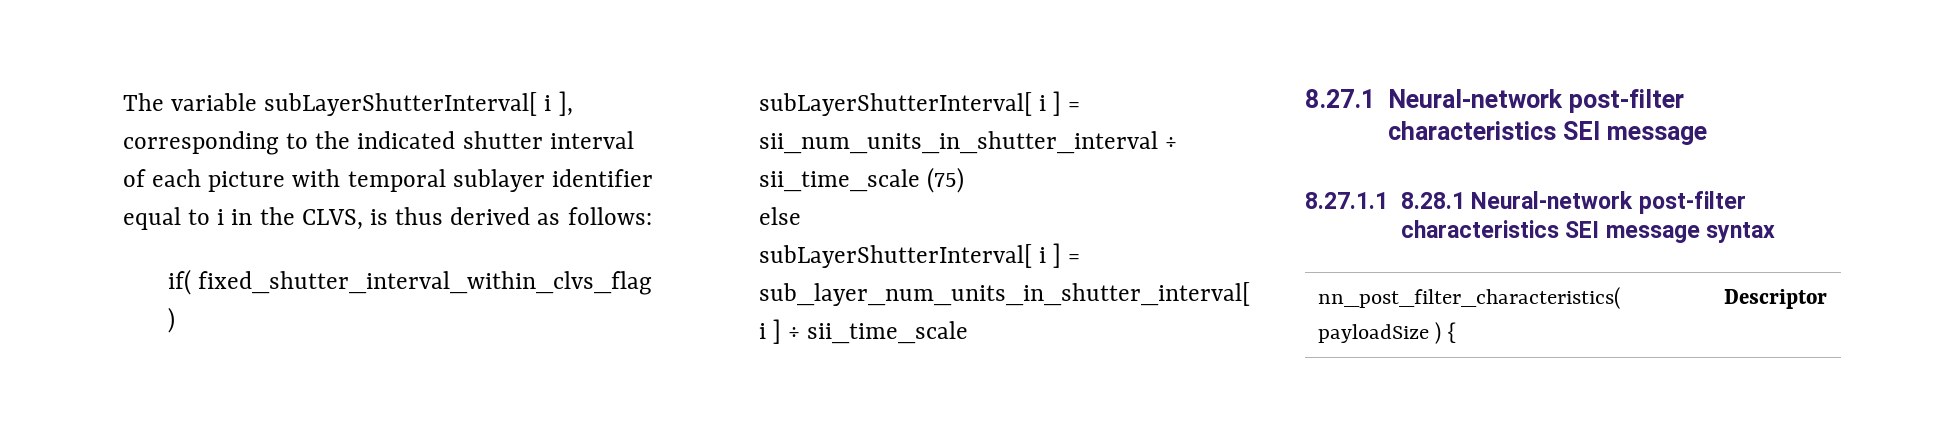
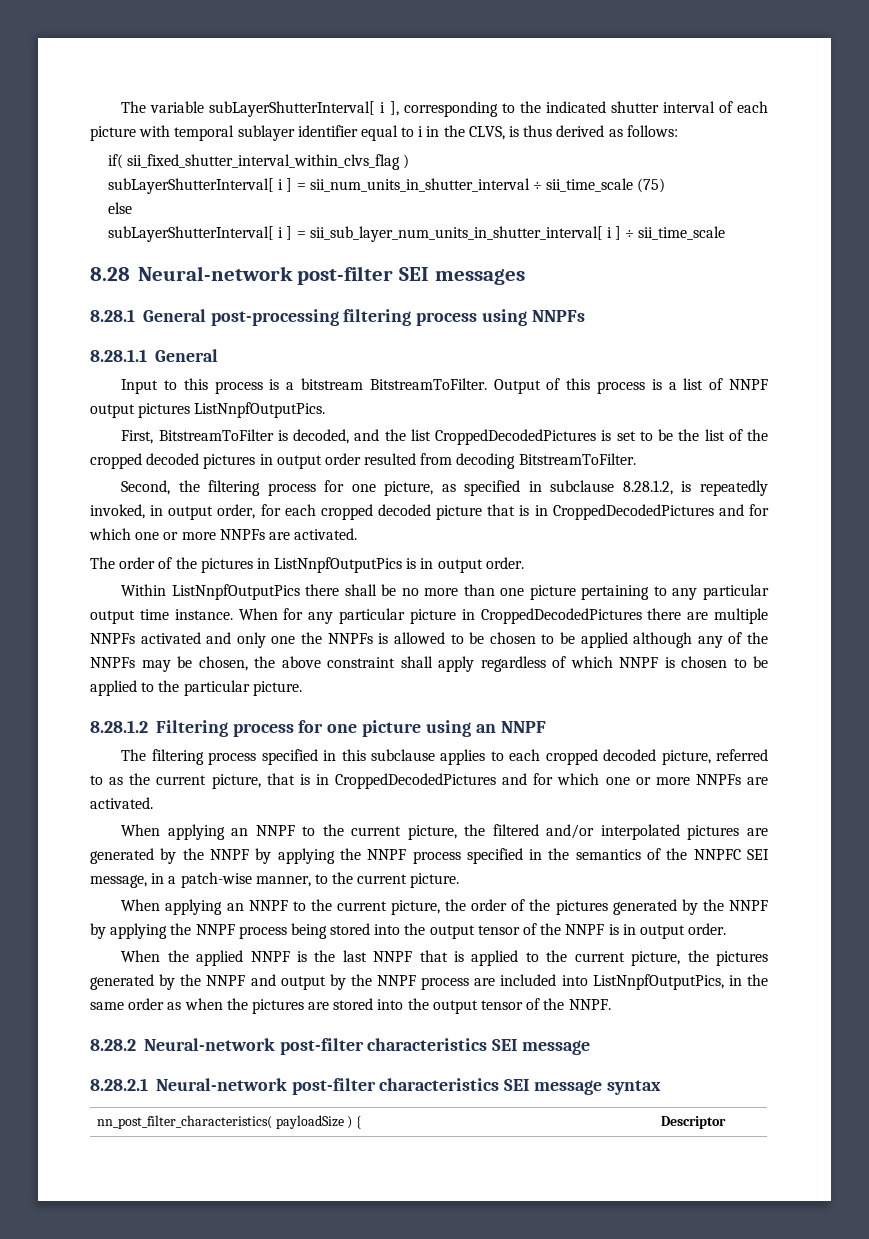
- if( fixed_shutter_interval_within_clvs_flag )
+ if( sii_fixed_shutter_interval_within_clvs_flag )
- subLayerShutterInterval[ i ] = sub_layer_num_units_in_shutter_interval[ i ] ÷ sii_time_scale
+ subLayerShutterInterval[ i ] = sii_sub_layer_num_units_in_shutter_interval[ i ] ÷ sii_time_scale
- 8.27.1 Neural-network post-filter characteristics SEI message
+ 8.28 Neural-network post-filter SEI messages
+ 8.28.1 General post-processing filtering process using NNPFs
+ 8.28.1.1 General
+ Input to this process is a bitstream BitstreamToFilter. Output of this process is a list of NNPF output pictures ListNnpfOutputPics.
+ First, BitstreamToFilter is decoded, and the list CroppedDecodedPictures is set to be the list of the cropped decoded pictures in output order resulted from decoding BitstreamToFilter.
+ Second, the filtering process for one picture, as specified in subclause 8.28.1.2, is repeatedly invoked, in output order, for each cropped decoded picture that is in CroppedDecodedPictures and for which one or more NNPFs are activated.
+ The order of the pictures in ListNnpfOutputPics is in output order.
+ Within ListNnpfOutputPics there shall be no more than one picture pertaining to any particular output time instance. When for any particular picture in CroppedDecodedPictures there are multiple NNPFs activated and only one the NNPFs is allowed to be chosen to be applied although any of the NNPFs may be chosen, the above constraint shall apply regardless of which NNPF is chosen to be applied to the particular picture.
+ 8.28.1.2 Filtering process for one picture using an NNPF
+ The filtering process specified in this subclause applies to each cropped decoded picture, referred to as the current picture, that is in CroppedDecodedPictures and for which one or more NNPFs are activated.
+ When applying an NNPF to the current picture, the filtered and/or interpolated pictures are generated by the NNPF by applying the NNPF process specified in the semantics of the NNPFC SEI message, in a patch-wise manner, to the current picture.
+ When applying an NNPF to the current picture, the order of the pictures generated by the NNPF by applying the NNPF process being stored into the output tensor of the NNPF is in output order.
+ When the applied NNPF is the last NNPF that is applied to the current picture, the pictures generated by the NNPF and output by the NNPF process are included into ListNnpfOutputPics, in the same order as when the pictures are stored into the output tensor of the NNPF.
+ 8.28.2 Neural-network post-filter characteristics SEI message
- 8.27.1.1 8.28.1 Neural-network post-filter characteristics SEI message syntax
+ 8.28.2.1 Neural-network post-filter characteristics SEI message syntax

